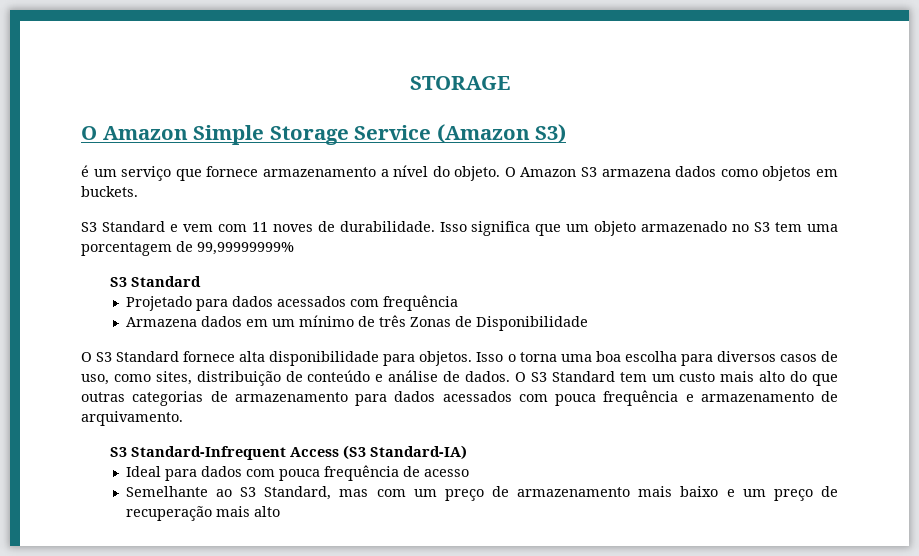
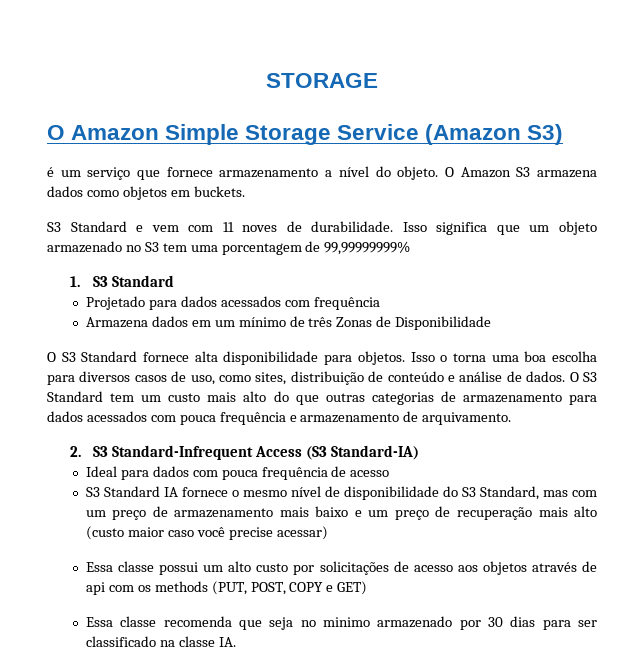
  Isso significa que um objeto armazenado no S3 tem uma porcentagem de 99,99999999%
- S3 Standard
+ 1. S3 Standard
- S3 Standard-Infrequent Access (S3 Standard-IA)
+ 2. S3 Standard-Infrequent Access (S3 Standard-IA)
- Semelhante ao S3 Standard, mas com um preço de armazenamento mais baixo e um preço de recuperação mais alto
+ S3 Standard IA fornece o mesmo nível de disponibilidade do S3 Standard, mas com um preço de armazenamento mais baixo e um preço de recuperação mais alto (custo maior caso você precise acessar)
+ Essa classe possui um alto custo por solicitações de acesso aos objetos através de api com os methods (PUT, POST, COPY e GET)
+ Essa classe recomenda que seja no minimo armazenado por 30 dias para ser classificado na classe IA.

